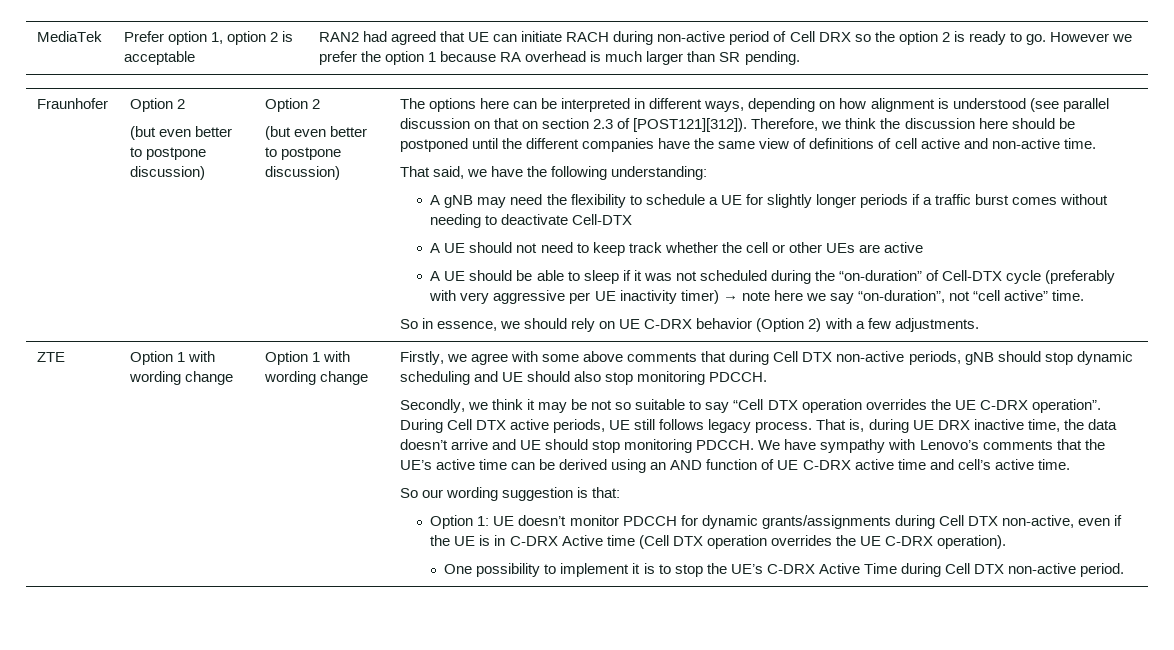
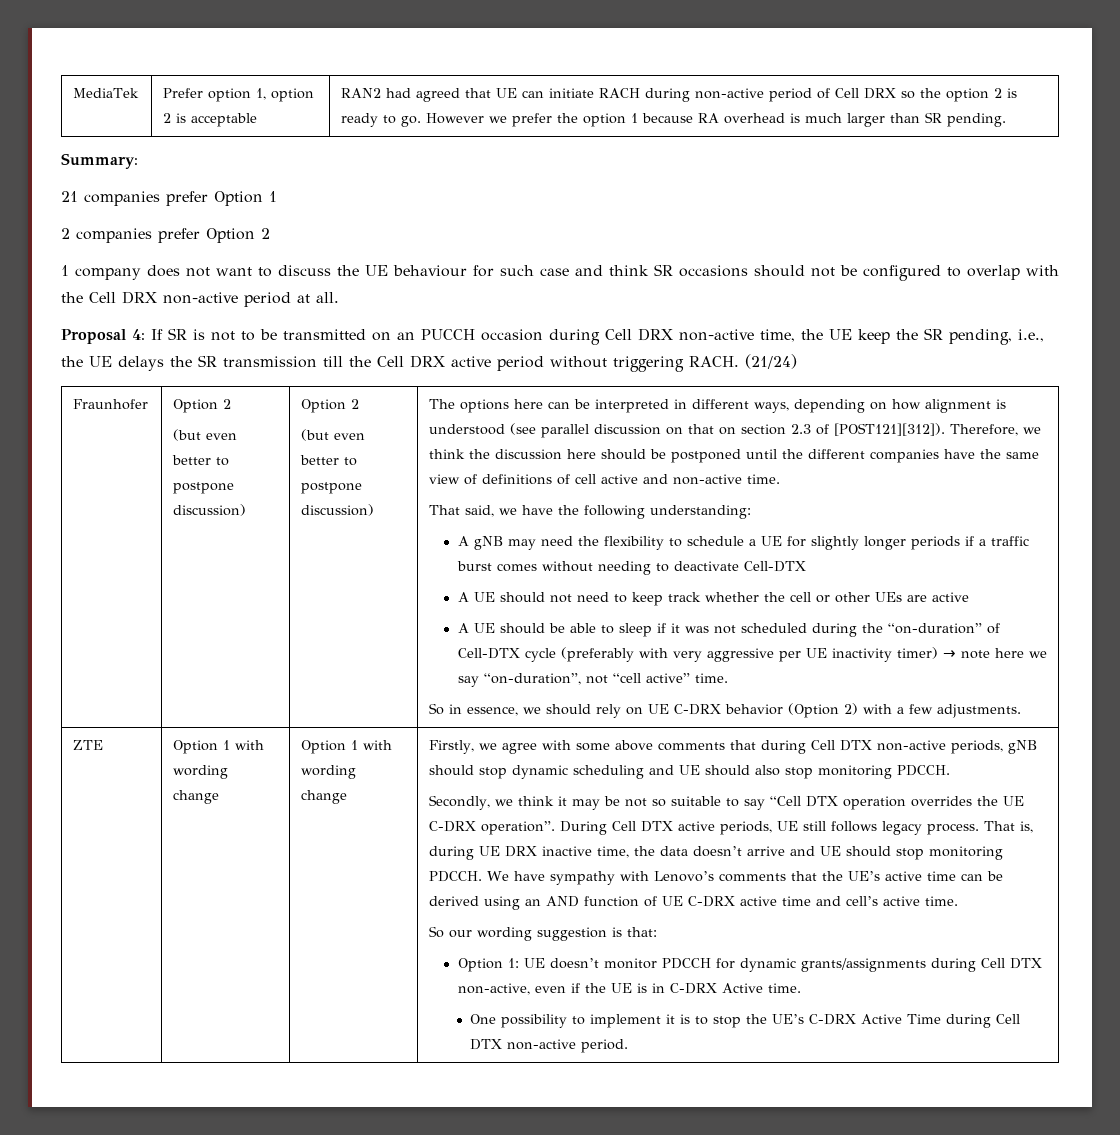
+ Summary:
+ 21 companies prefer Option 1
+ 2 companies prefer Option 2
+ 1 company does not want to discuss the UE behaviour for such case and think SR occasions should not be configured to overlap with the Cell DRX non-active period at all.
+ Proposal 4: If SR is not to be transmitted on an PUCCH occasion during Cell DRX non-active time, the UE keep the SR pending, i.e., the UE delays the SR transmission till the Cell DRX active period without triggering RACH. (21/24)
- Option 1: UE doesn’t monitor PDCCH for dynamic grants/assignments during Cell DTX non-active, even if the UE is in C-DRX Active time (Cell DTX operation overrides the UE C-DRX operation).
+ Option 1: UE doesn’t monitor PDCCH for dynamic grants/assignments during Cell DTX non-active, even if the UE is in C-DRX Active time.

